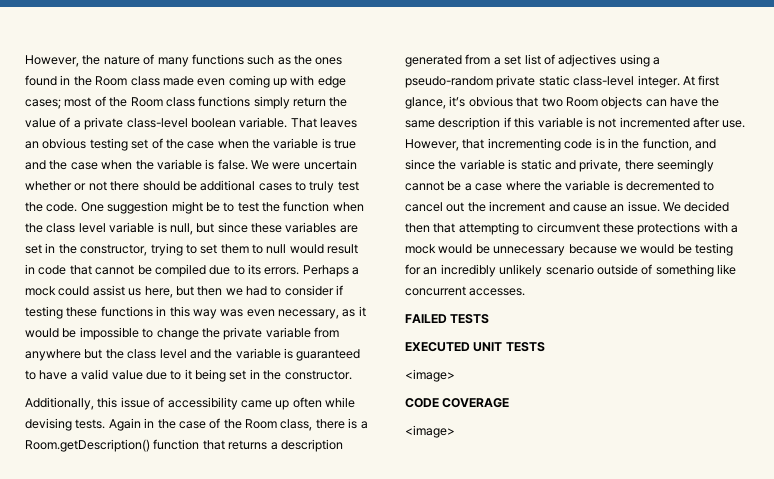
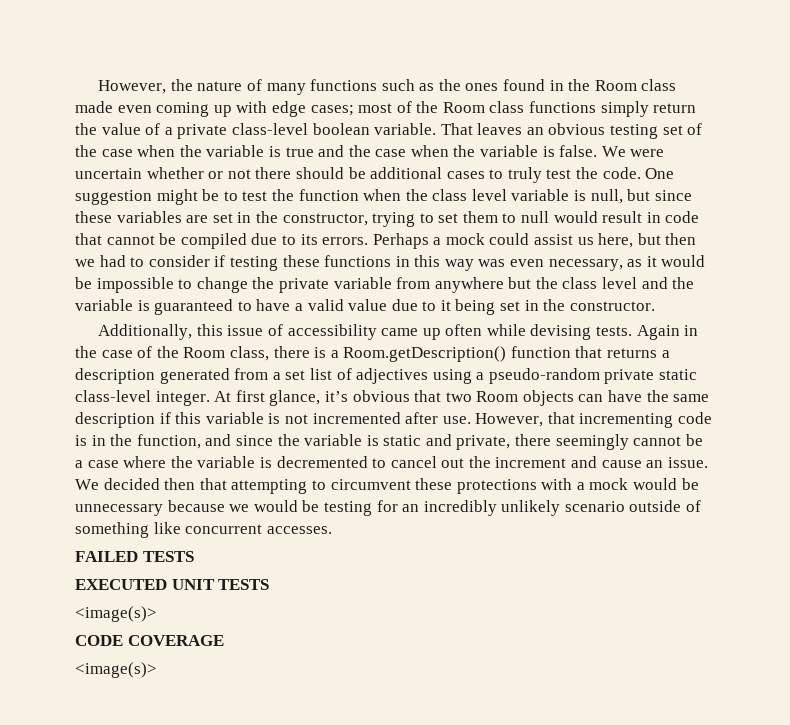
  EXECUTED UNIT TESTS
- <image>
+ <image(s)>
  CODE COVERAGE
- <image>
+ <image(s)>

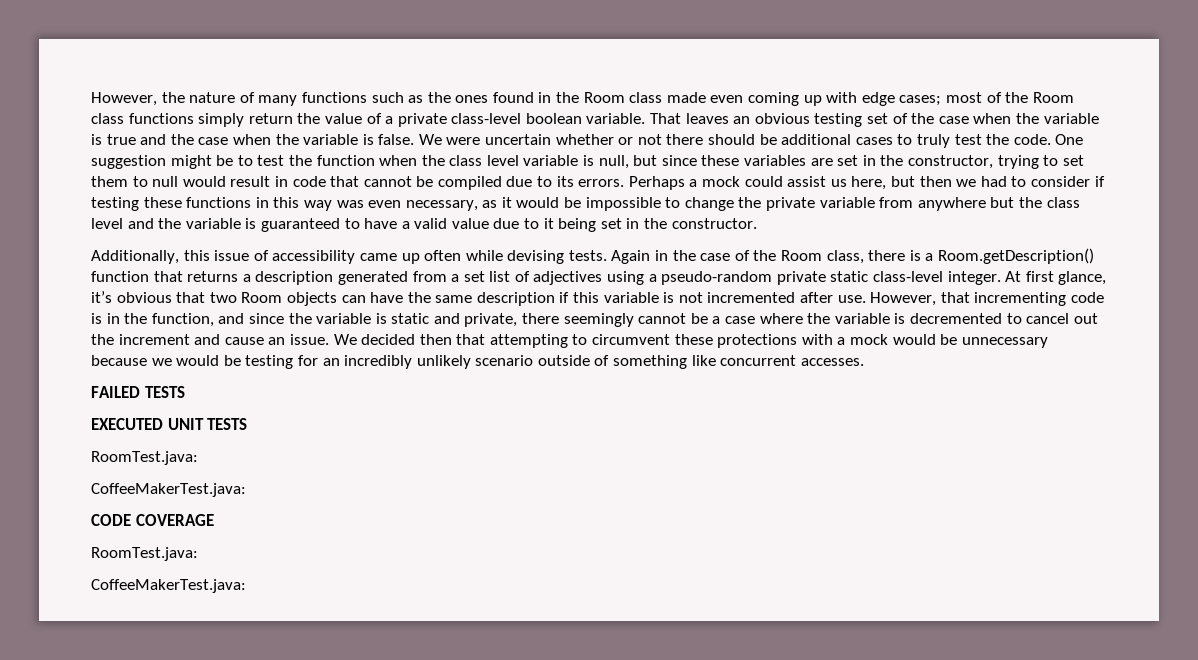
  EXECUTED UNIT TESTS
- <image(s)>
+ RoomTest.java:
+ CoffeeMakerTest.java:
  CODE COVERAGE
- <image(s)>
+ RoomTest.java:
+ CoffeeMakerTest.java:

